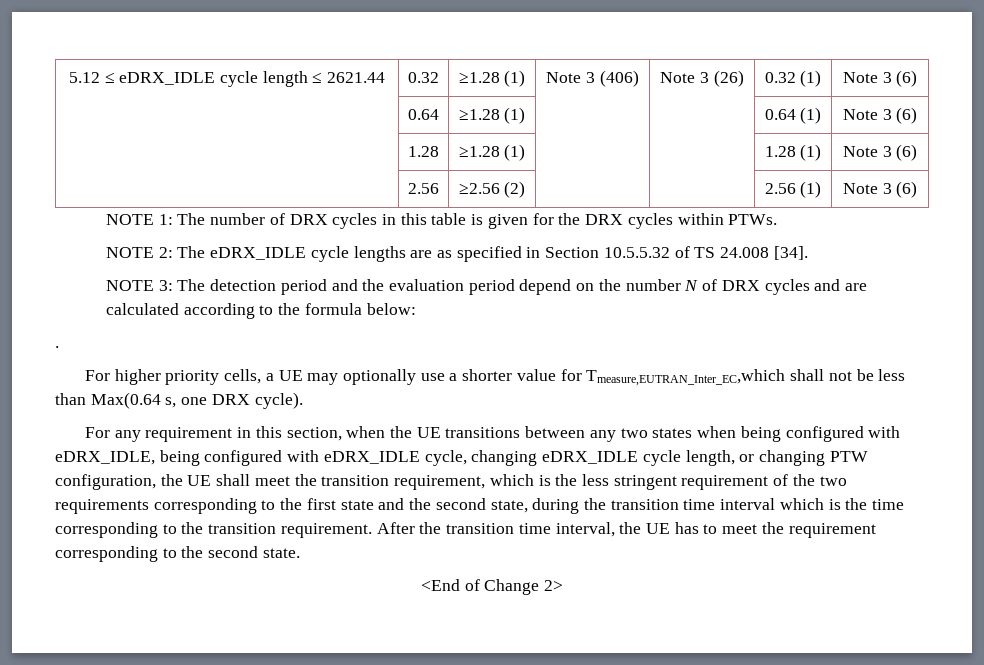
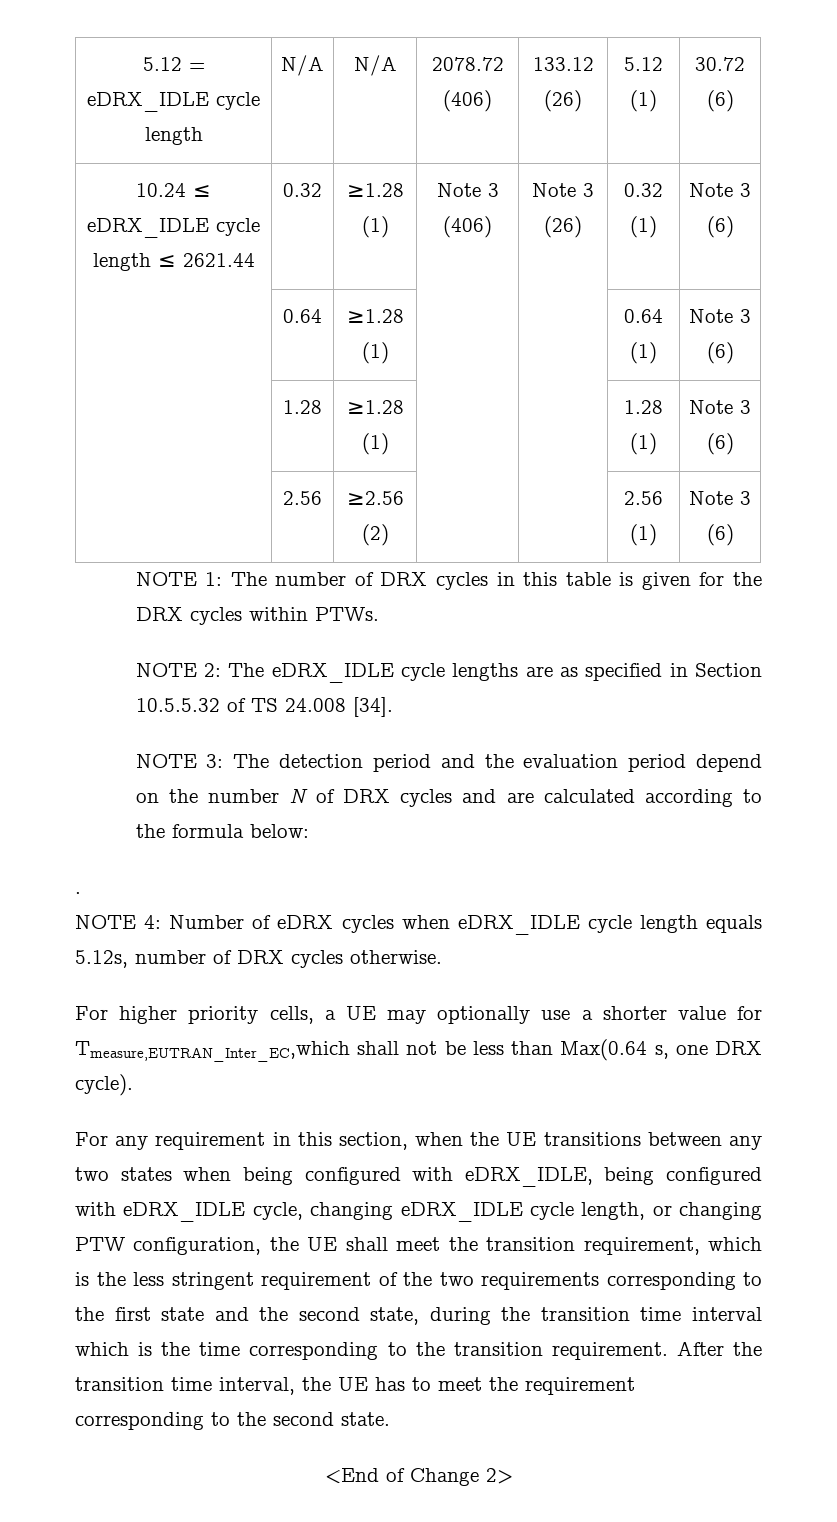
- 5.12 ≤ eDRX_IDLE cycle length ≤ 2621.44 | 0.32 | ≥1.28 (1) | Note 3 (406) | Note 3 (26) | 0.32 (1) | Note 3 (6)
+ 5.12 = eDRX_IDLE cycle length | N/A | N/A | 2078.72 (406) | 133.12 (26) | 5.12 (1) | 30.72 (6)
+ 10.24 ≤ eDRX_IDLE cycle length ≤ 2621.44 | 0.32 | ≥1.28 (1) | Note 3 (406) | Note 3 (26) | 0.32 (1) | Note 3 (6)
+ NOTE 4: Number of eDRX cycles when eDRX_IDLE cycle length equals 5.12s, number of DRX cycles otherwise.

